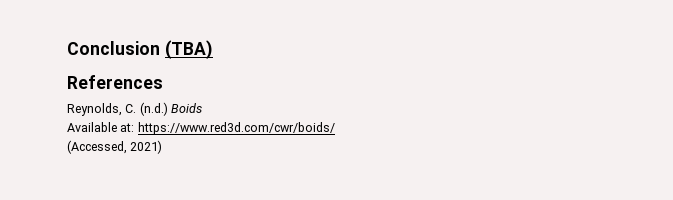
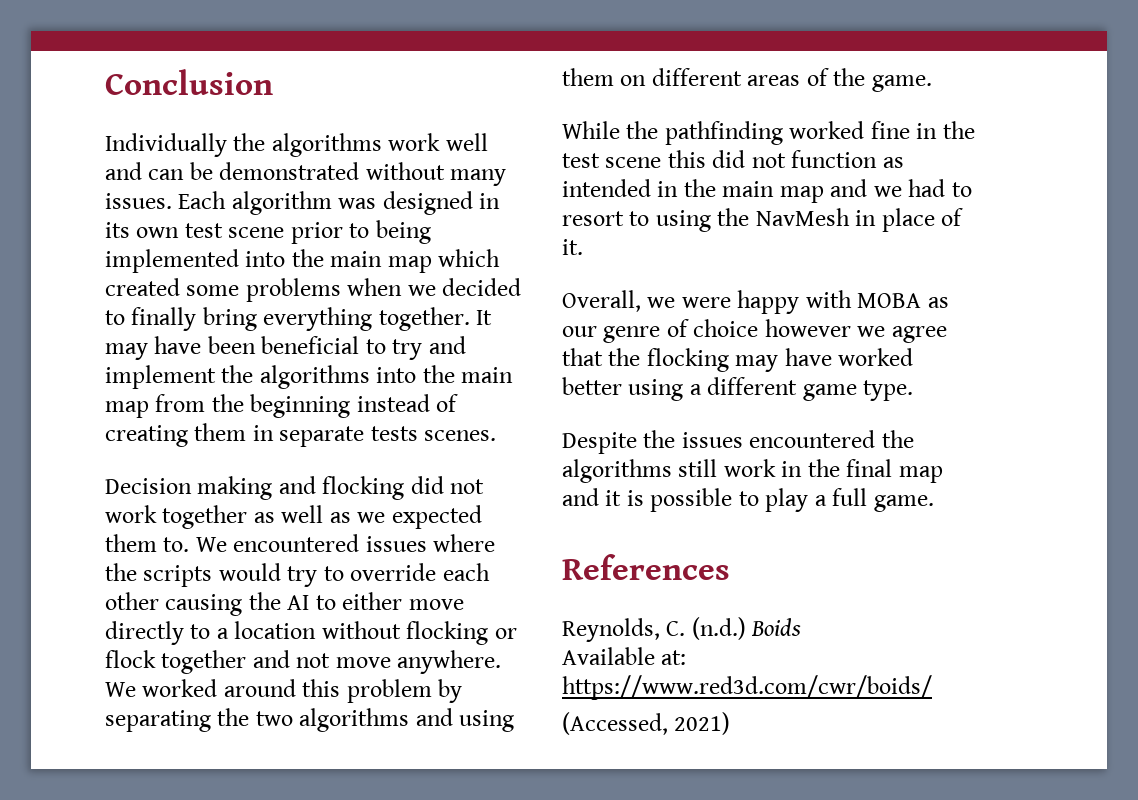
- Conclusion (TBA)
+ Conclusion
+ Individually the algorithms work well and can be demonstrated without many issues. Each algorithm was designed in its own test scene prior to being implemented into the main map which created some problems when we decided to finally bring everything together. It may have been beneficial to try and implement the algorithms into the main map from the beginning instead of creating them in separate tests scenes.
+ Decision making and flocking did not work together as well as we expected them to. We encountered issues where the scripts would try to override each other causing the AI to either move directly to a location without flocking or flock together and not move anywhere. We worked around this problem by separating the two algorithms and using them on different areas of the game.
+ While the pathfinding worked fine in the test scene this did not function as intended in the main map and we had to resort to using the NavMesh in place of it.
+ Overall, we were happy with MOBA as our genre of choice however we agree that the flocking may have worked better using a different game type.
+ Despite the issues encountered the algorithms still work in the final map and it is possible to play a full game.

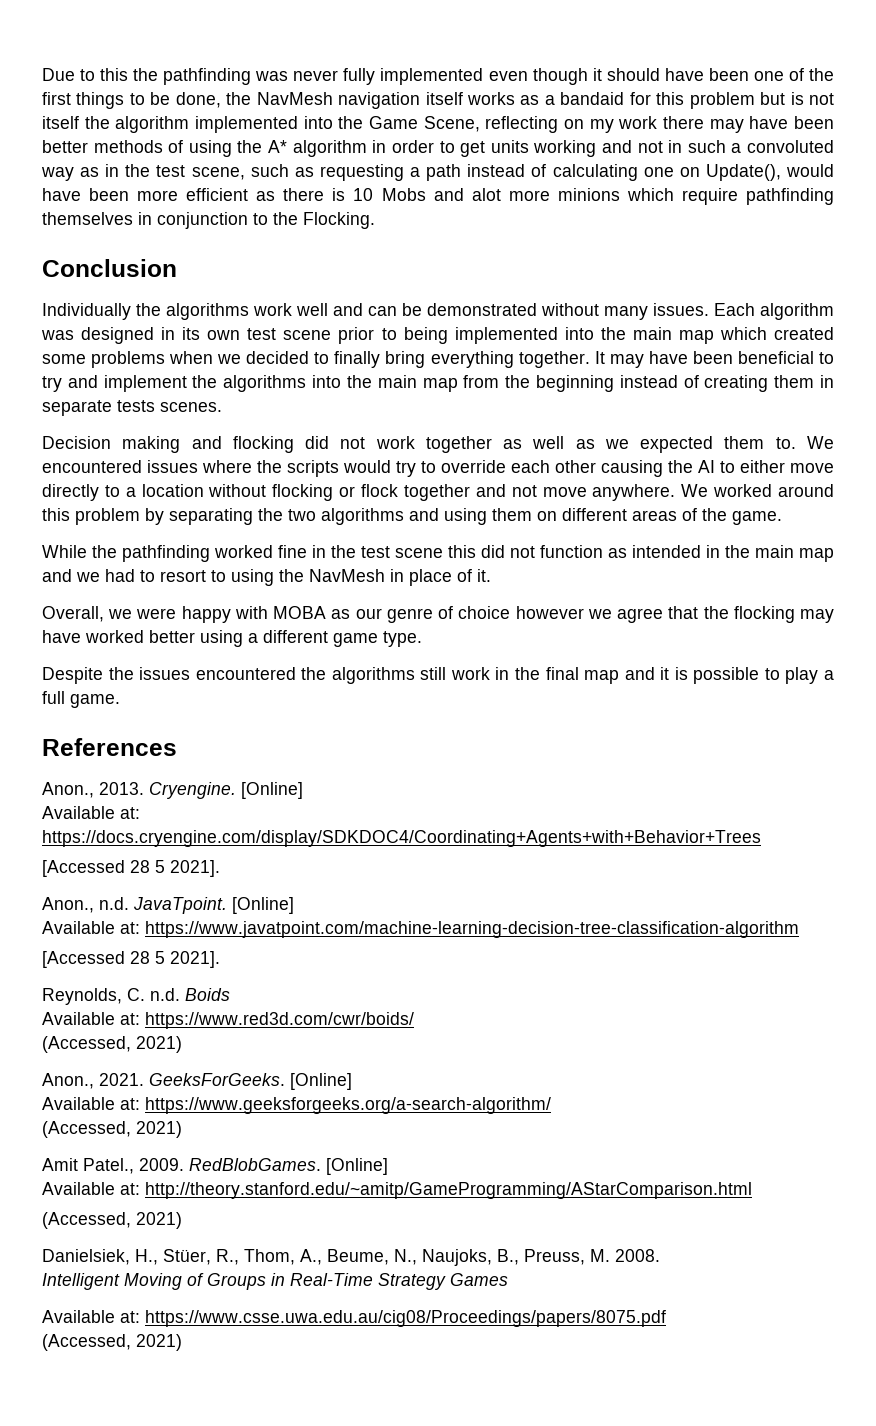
+ Due to this the pathfinding was never fully implemented even though it should have been one of the first things to be done, the NavMesh navigation itself works as a bandaid for this problem but is not itself the algorithm implemented into the Game Scene, reflecting on my work there may have been better methods of using the A* algorithm in order to get units working and not in such a convoluted way as in the test scene, such as requesting a path instead of calculating one on Update(), would have been more efficient as there is 10 Mobs and alot more minions which require pathfinding themselves in conjunction to the Flocking.
+ Anon., 2013. Cryengine. [Online]
+ Available at: https://docs.cryengine.com/display/SDKDOC4/Coordinating+Agents+with+Behavior+Trees
+ [Accessed 28 5 2021].
+ Anon., n.d. JavaTpoint. [Online]
+ Available at: https://www.javatpoint.com/machine-learning-decision-tree-classification-algorithm
+ [Accessed 28 5 2021].
- Reynolds, C. (n.d.) Boids
+ Reynolds, C. n.d. Boids
+ Anon., 2021. GeeksForGeeks. [Online]
+ Available at: https://www.geeksforgeeks.org/a-search-algorithm/
+ (Accessed, 2021)
+ Amit Patel., 2009. RedBlobGames. [Online]
+ Available at: http://theory.stanford.edu/~amitp/GameProgramming/AStarComparison.html
+ (Accessed, 2021)
+ Danielsiek, H., Stüer, R., Thom, A., Beume, N., Naujoks, B., Preuss, M. 2008.
+ Intelligent Moving of Groups in Real-Time Strategy Games
+ Available at: https://www.csse.uwa.edu.au/cig08/Proceedings/papers/8075.pdf
+ (Accessed, 2021)

